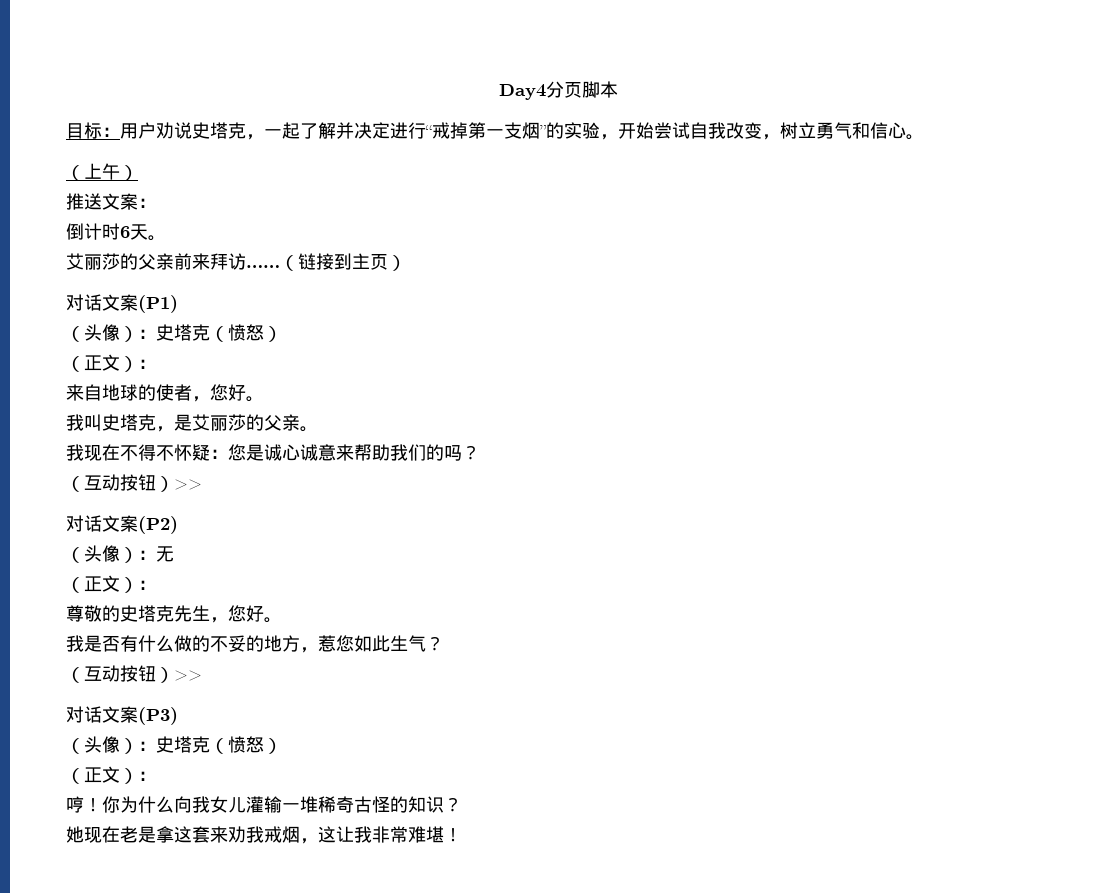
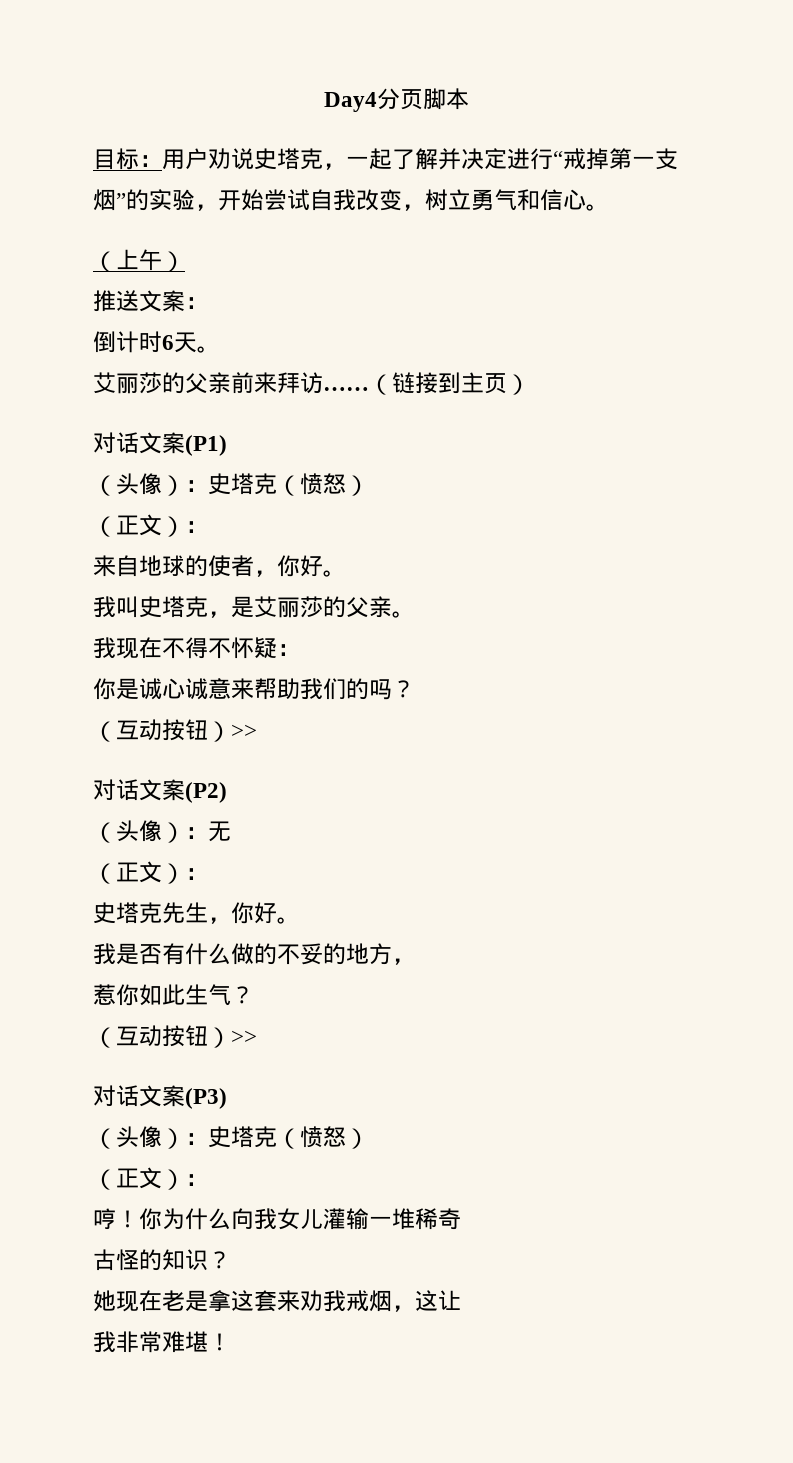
- 来自地球的使者，您好。
+ 来自地球的使者，你好。
- 我现在不得不怀疑：您是诚心诚意来帮助我们的吗？
+ 我现在不得不怀疑：
+ 你是诚心诚意来帮助我们的吗？
- 尊敬的史塔克先生，您好。
+ 史塔克先生，你好。
- 我是否有什么做的不妥的地方，惹您如此生气？
+ 我是否有什么做的不妥的地方，
+ 惹你如此生气？
- 你为什么向我女儿灌输一堆稀奇古怪的知识？
+ 你为什么向我女儿灌输一堆稀奇
+ 古怪的知识？
- 她现在老是拿这套来劝我戒烟，这让我非常难堪！
+ 她现在老是拿这套来劝我戒烟，这让
+ 我非常难堪！

